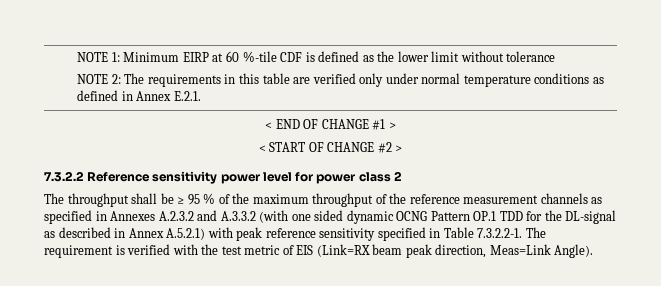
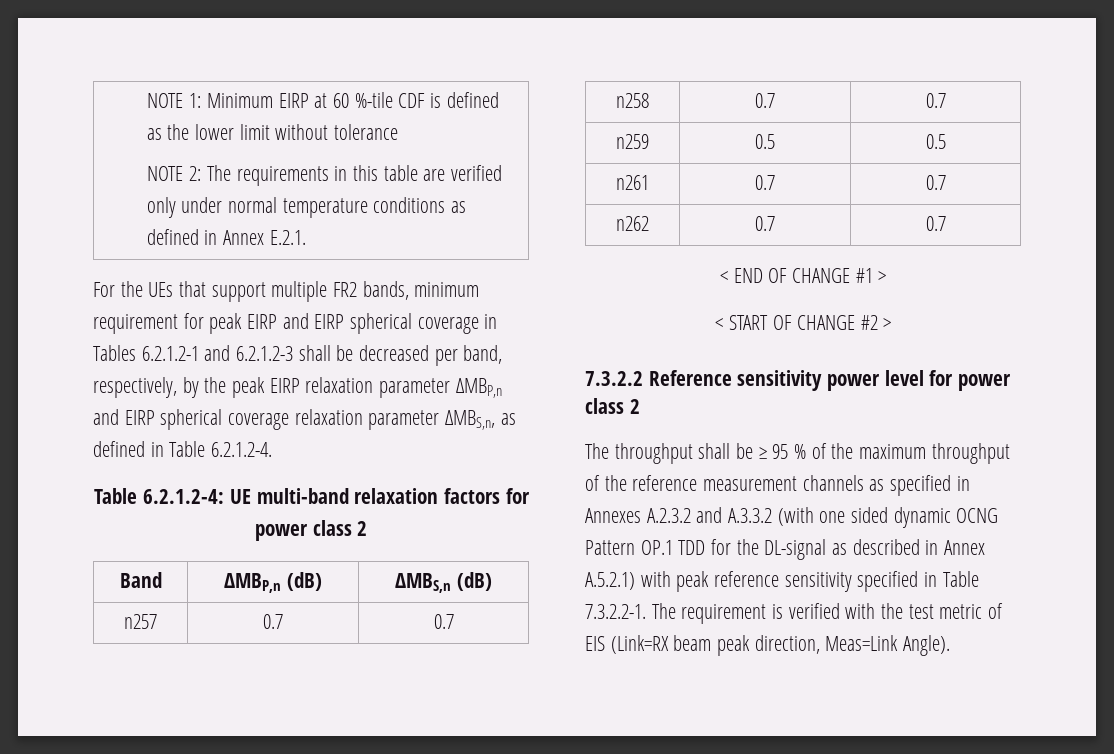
+ For the UEs that support multiple FR2 bands, minimum requirement for peak EIRP and EIRP spherical coverage in Tables 6.2.1.2-1 and 6.2.1.2-3 shall be decreased per band, respectively, by the peak EIRP relaxation parameter ΔMBP,n and EIRP spherical coverage relaxation parameter ΔMBS,n, as defined in Table 6.2.1.2-4.
+ Table 6.2.1.2-4: UE multi-band relaxation factors for power class 2
+ Band | ΔMBP,n (dB) | ΔMBS,n (dB)
+ n257 | 0.7 | 0.7
+ n258 | 0.7 | 0.7
+ n259 | 0.5 | 0.5
+ n261 | 0.7 | 0.7
+ n262 | 0.7 | 0.7

